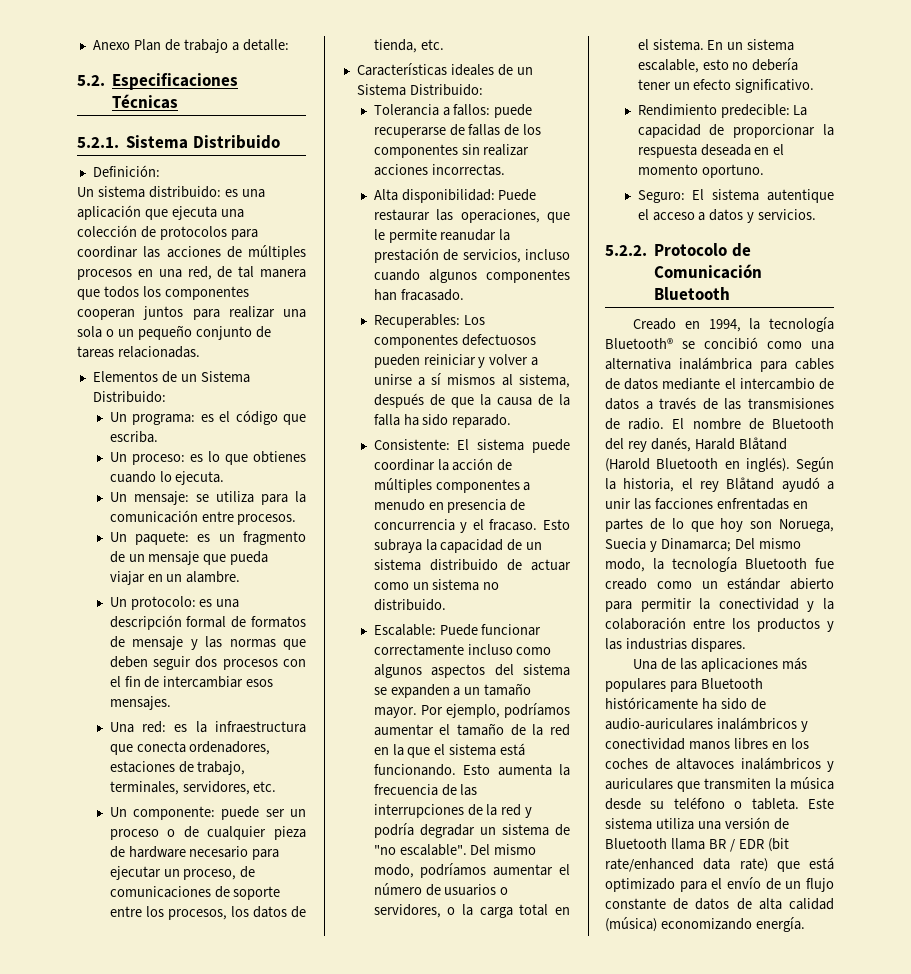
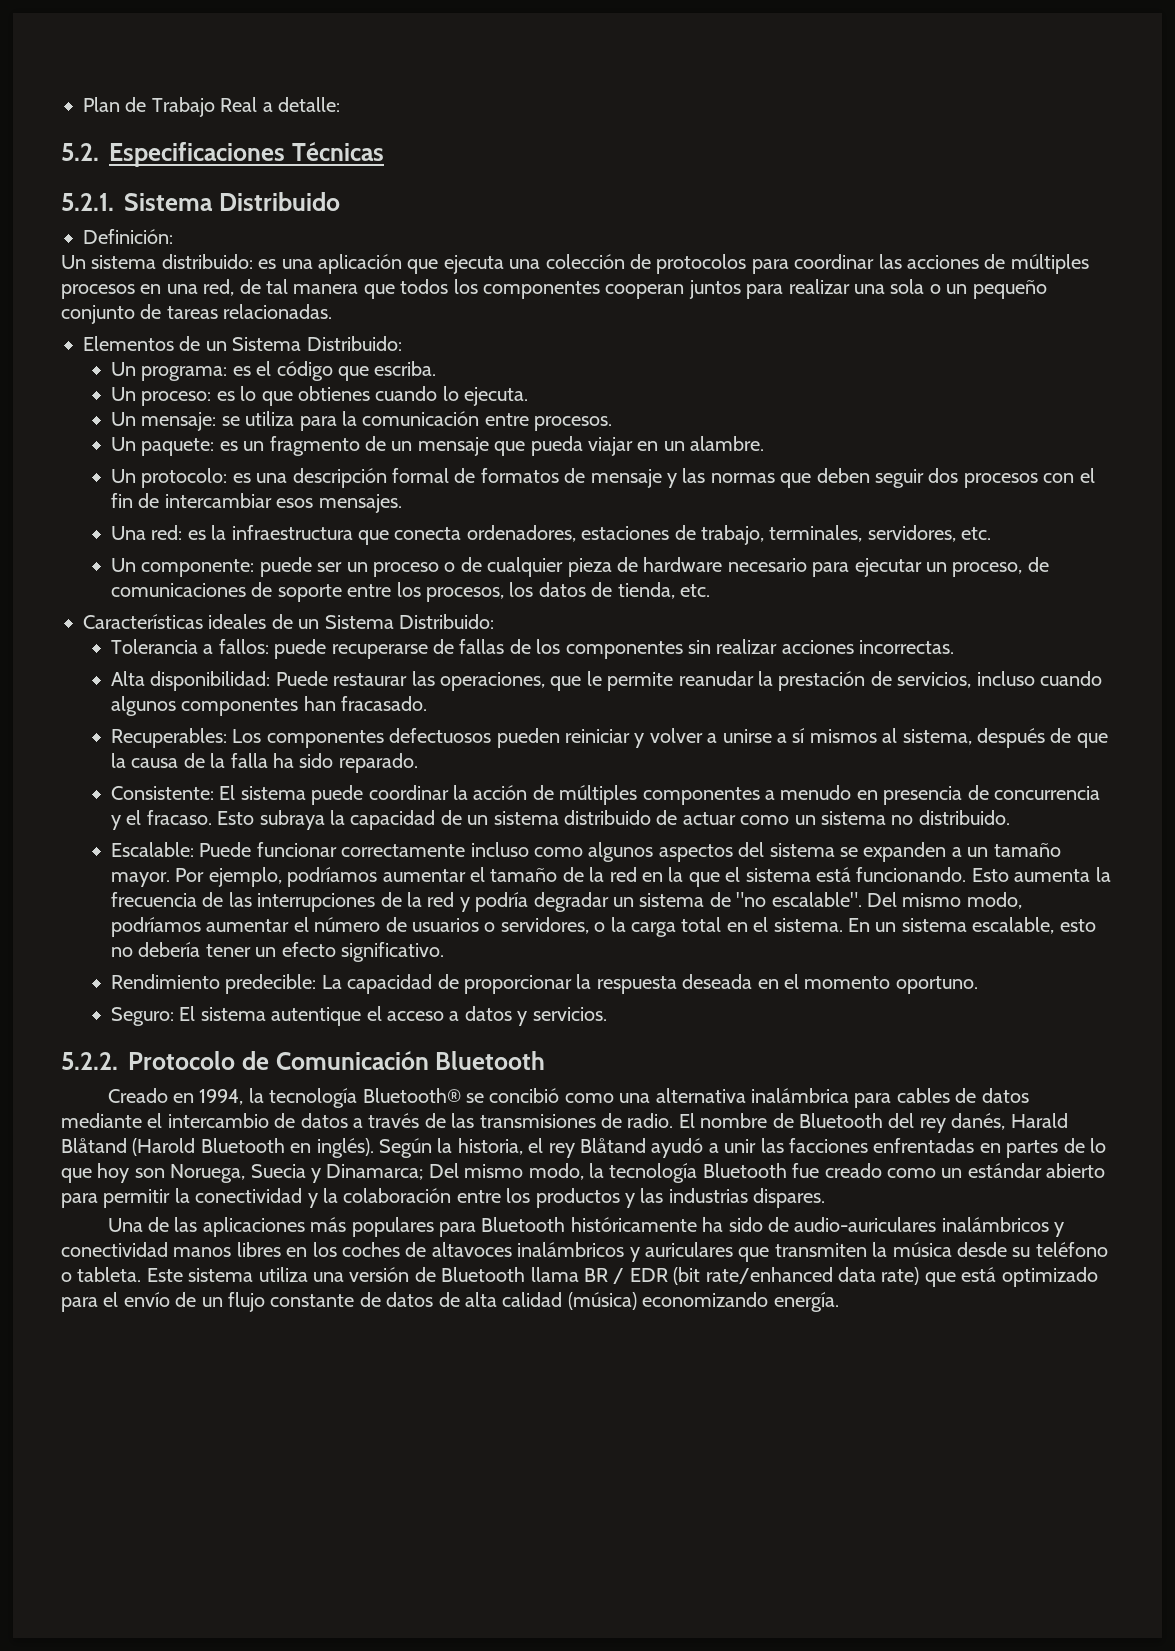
- Anexo Plan de trabajo a detalle:
+ Plan de Trabajo Real a detalle:

